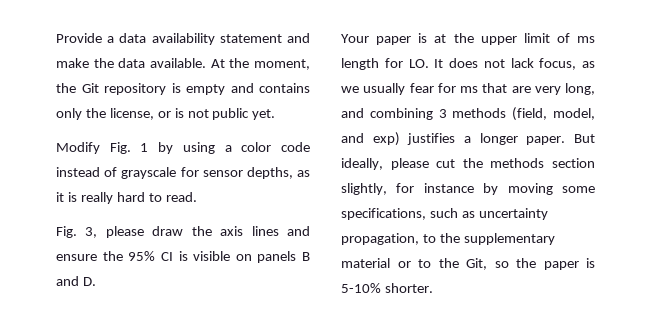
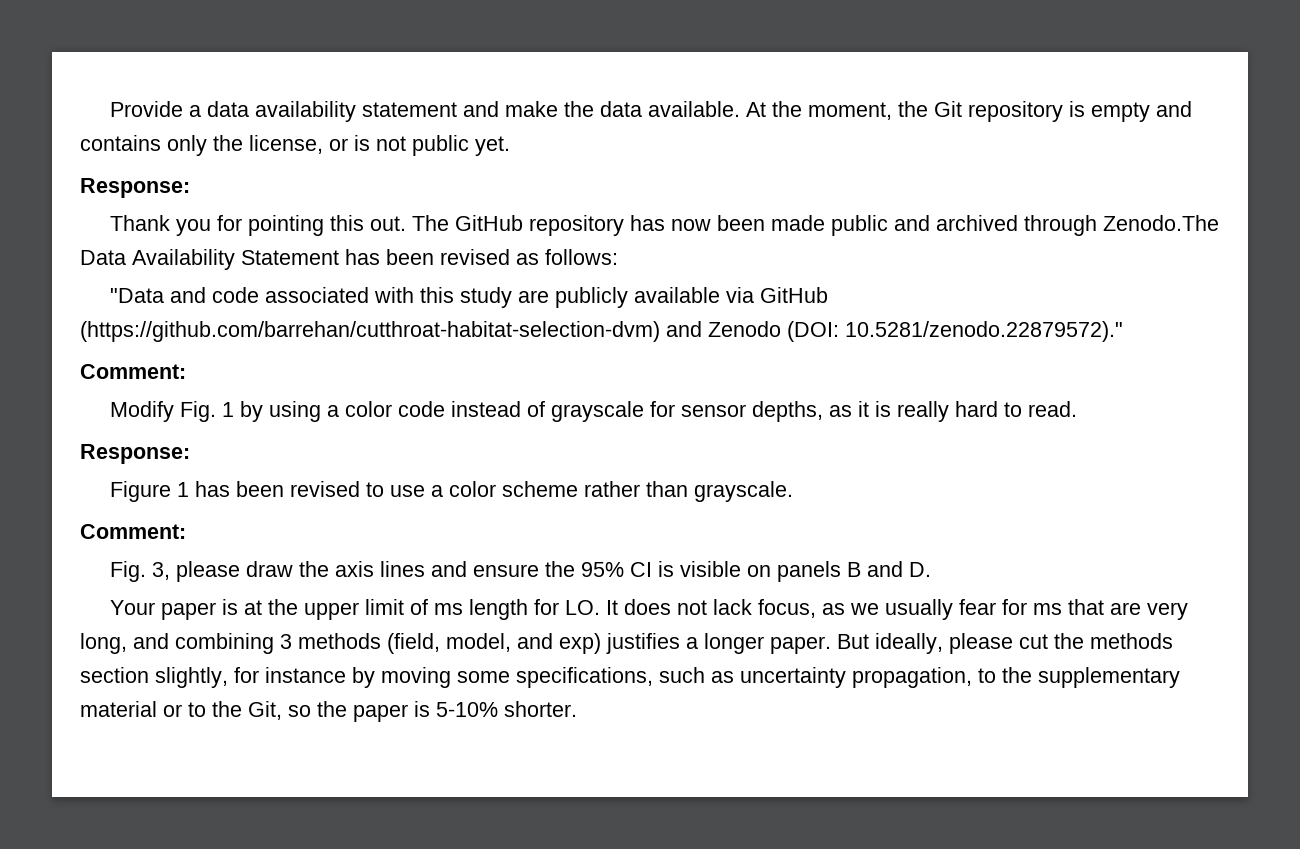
  At the moment, the Git repository is empty and contains only the license, or is not public yet.
+ Response:
+ Thank you for pointing this out. The GitHub repository has now been made public and archived through Zenodo.The Data Availability Statement has been revised as follows:
+ "Data and code associated with this study are publicly available via GitHub (https://github.com/barrehan/cutthroat-habitat-selection-dvm) and Zenodo (DOI: 10.5281/zenodo.22879572)."
+ Comment:
  Modify Fig. 1 by using a color code instead of grayscale for sensor depths, as it is really hard to read.
+ Response:
+ Figure 1 has been revised to use a color scheme rather than grayscale.
+ Comment:

